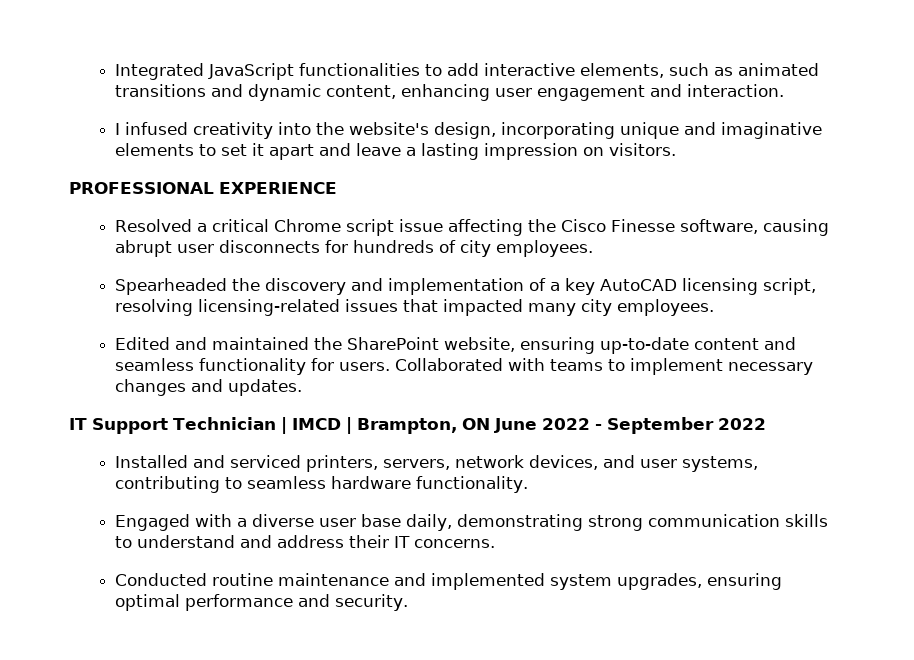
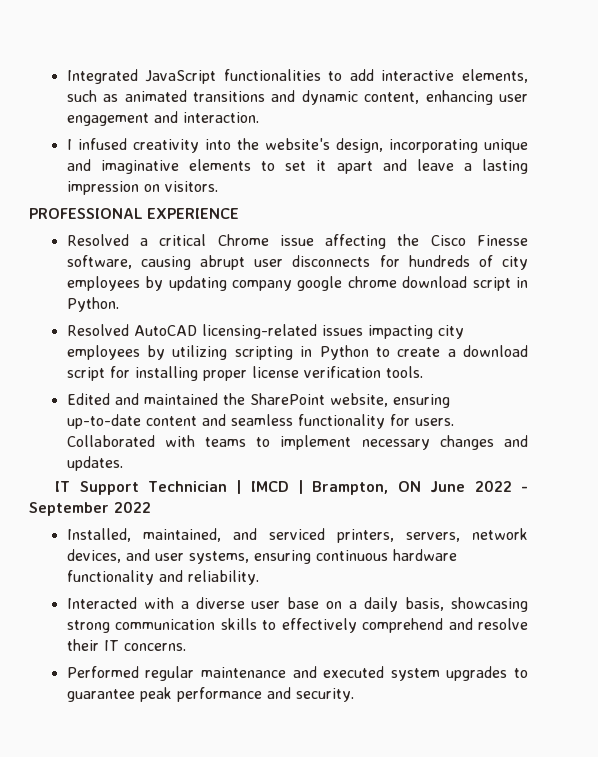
- Resolved a critical Chrome script issue affecting the Cisco Finesse software, causing abrupt user disconnects for hundreds of city employees.
- Spearheaded the discovery and implementation of a key AutoCAD licensing script, resolving licensing-related issues that impacted many city employees.
+ Resolved a critical Chrome issue affecting the Cisco Finesse software, causing abrupt user disconnects for hundreds of city employees by updating company google chrome download script in Python.
+ Resolved AutoCAD licensing-related issues impacting city employees by utilizing scripting in Python to create a download script for installing proper license verification tools.
- Installed and serviced printers, servers, network devices, and user systems, contributing to seamless hardware functionality.
- Engaged with a diverse user base daily, demonstrating strong communication skills to understand and address their IT concerns.
- Conducted routine maintenance and implemented system upgrades, ensuring optimal performance and security.
+ Installed, maintained, and serviced printers, servers, network devices, and user systems, ensuring continuous hardware functionality and reliability.
+ Interacted with a diverse user base on a daily basis, showcasing strong communication skills to effectively comprehend and resolve their IT concerns.
+ Performed regular maintenance and executed system upgrades to guarantee peak performance and security.

